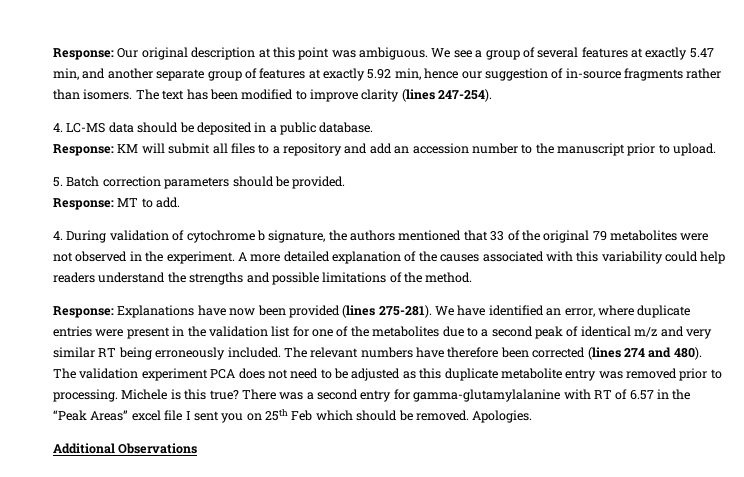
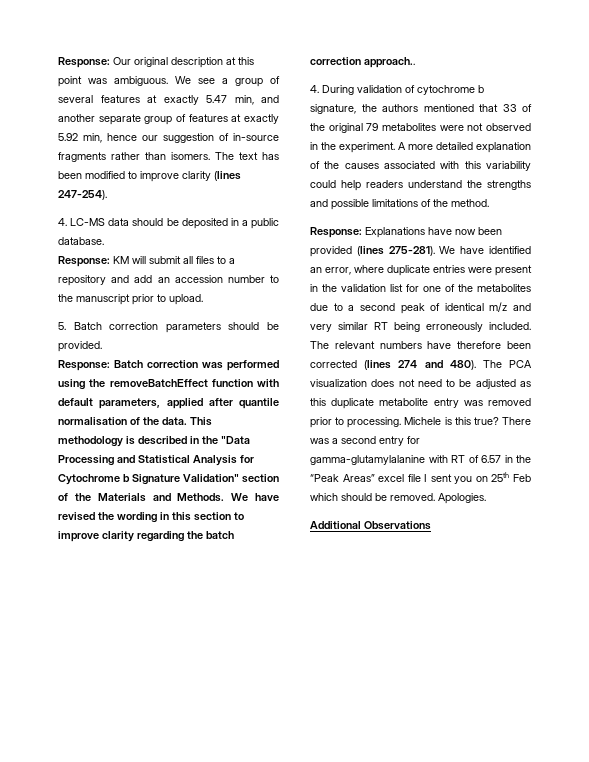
- Response: MT to add.
+ Response: Batch correction was performed using the removeBatchEffect function with default parameters, applied after quantile normalisation of the data. This methodology is described in the "Data Processing and Statistical Analysis for Cytochrome b Signature Validation" section of the Materials and Methods. We have revised the wording in this section to improve clarity regarding the batch correction approach..
- The validation experiment PCA does not need to be adjusted as this duplicate metabolite entry was removed prior to processing.
+ The PCA visualization does not need to be adjusted as this duplicate metabolite entry was removed prior to processing.

